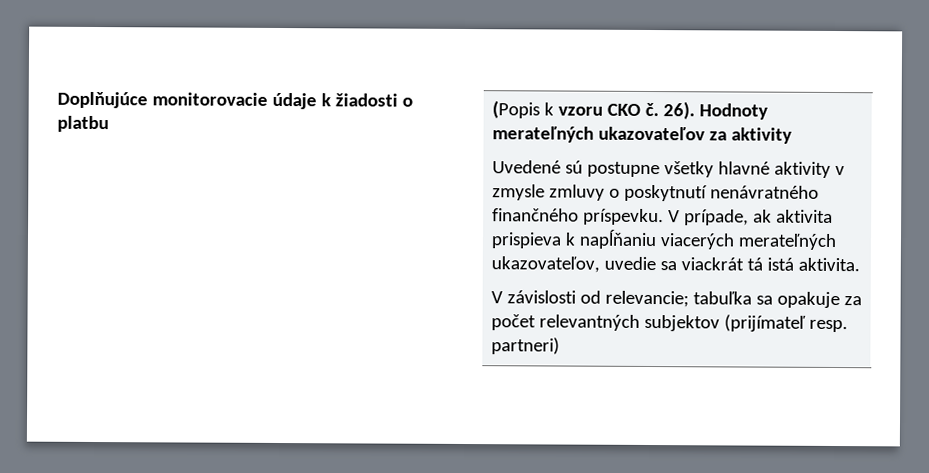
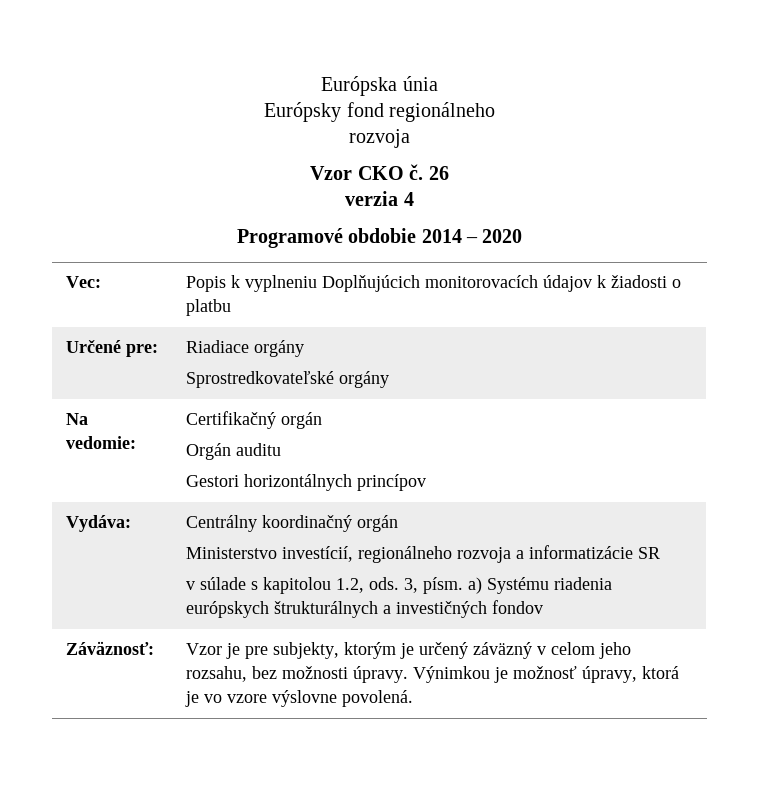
- Doplňujúce monitorovacie údaje k žiadosti o platbu
- (Popis k vzoru CKO č. 26). Hodnoty merateľných ukazovateľov za aktivity
- Uvedené sú postupne všetky hlavné aktivity v zmysle zmluvy o poskytnutí nenávratného finančného príspevku. V prípade, ak aktivita prispieva k napĺňaniu viacerých merateľných ukazovateľov, uvedie sa viackrát tá istá aktivita.
- V závislosti od relevancie; tabuľka sa opakuje za počet relevantných subjektov (prijímateľ resp. partneri)
+ Európska únia
+ Európsky fond regionálneho
+ rozvoja
+ Vzor CKO č. 26
+ verzia 4
+ Programové obdobie 2014 – 2020
+ Vec: | Popis k vyplneniu Doplňujúcich monitorovacích údajov k žiadosti o platbu
+ Určené pre: | Riadiace orgány
+ Sprostredkovateľské orgány
+ Na vedomie: | Certifikačný orgán
+ Orgán auditu
+ Gestori horizontálnych princípov
+ Vydáva: | Centrálny koordinačný orgán
+ Ministerstvo investícií, regionálneho rozvoja a informatizácie SR
+ v súlade s kapitolou 1.2, ods. 3, písm. a) Systému riadenia európskych štrukturálnych a investičných fondov
+ Záväznosť: | Vzor je pre subjekty, ktorým je určený záväzný v celom jeho rozsahu, bez možnosti úpravy. Výnimkou je možnosť úpravy, ktorá je vo vzore výslovne povolená.

